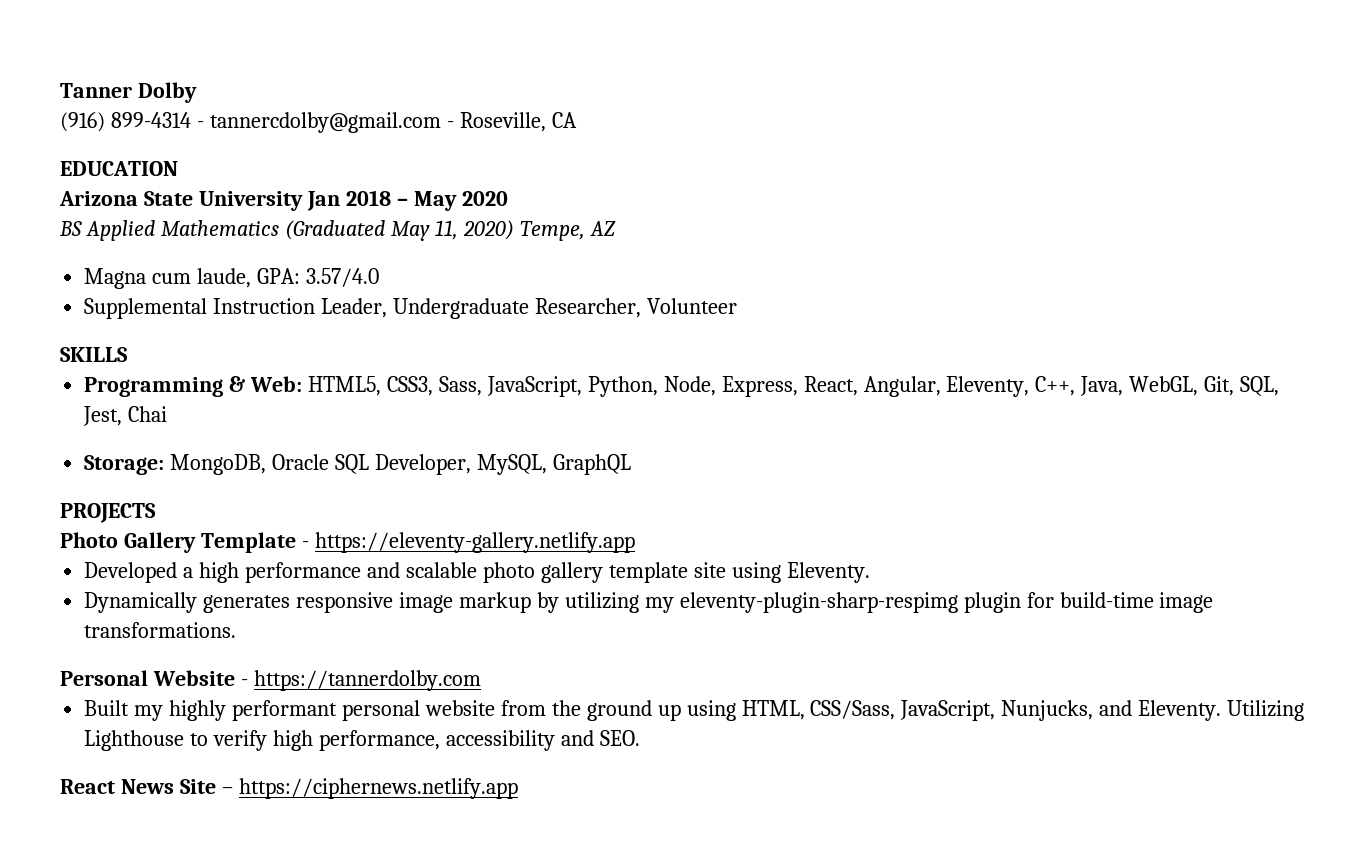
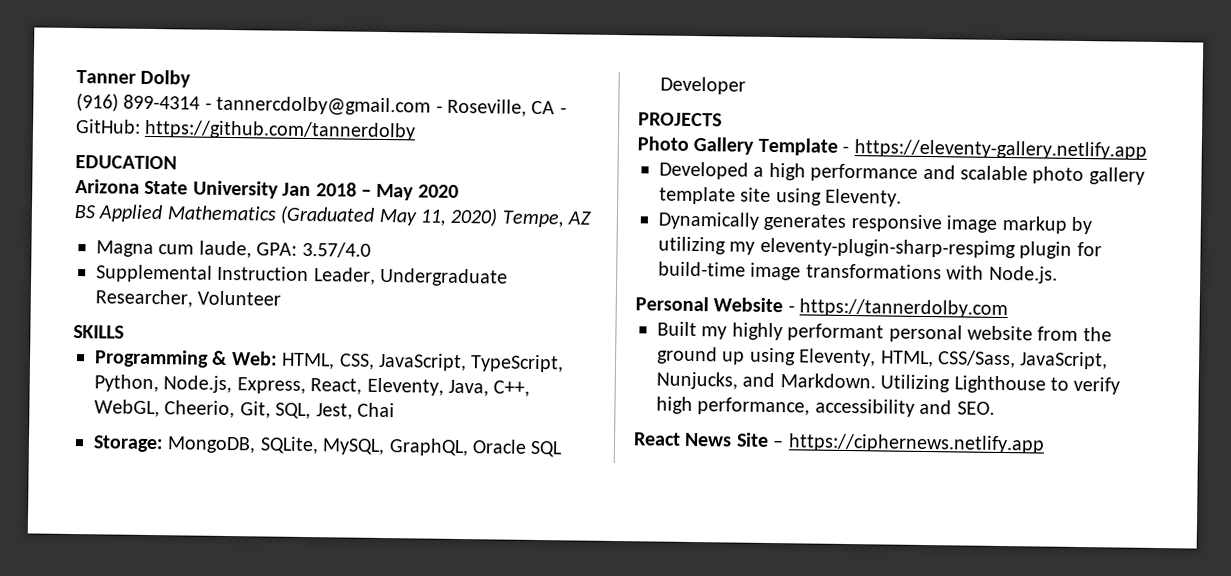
- (916) 899-4314 - tannercdolby@gmail.com - Roseville, CA
+ (916) 899-4314 - tannercdolby@gmail.com - Roseville, CA - GitHub: https://github.com/tannerdolby
- Programming & Web: HTML5, CSS3, Sass, JavaScript, Python, Node, Express, React, Angular, Eleventy, C++, Java, WebGL, Git, SQL, Jest, Chai
+ Programming & Web: HTML, CSS, JavaScript, TypeScript, Python, Node.js, Express, React, Eleventy, Java, C++, WebGL, Cheerio, Git, SQL, Jest, Chai
- Storage: MongoDB, Oracle SQL Developer, MySQL, GraphQL
+ Storage: MongoDB, SQLite, MySQL, GraphQL, Oracle SQL Developer
- Dynamically generates responsive image markup by utilizing my eleventy-plugin-sharp-respimg plugin for build-time image transformations.
+ Dynamically generates responsive image markup by utilizing my eleventy-plugin-sharp-respimg plugin for build-time image transformations with Node.js.
- Built my highly performant personal website from the ground up using HTML, CSS/Sass, JavaScript, Nunjucks, and Eleventy.
+ Built my highly performant personal website from the ground up using Eleventy, HTML, CSS/Sass, JavaScript, Nunjucks, and Markdown.

